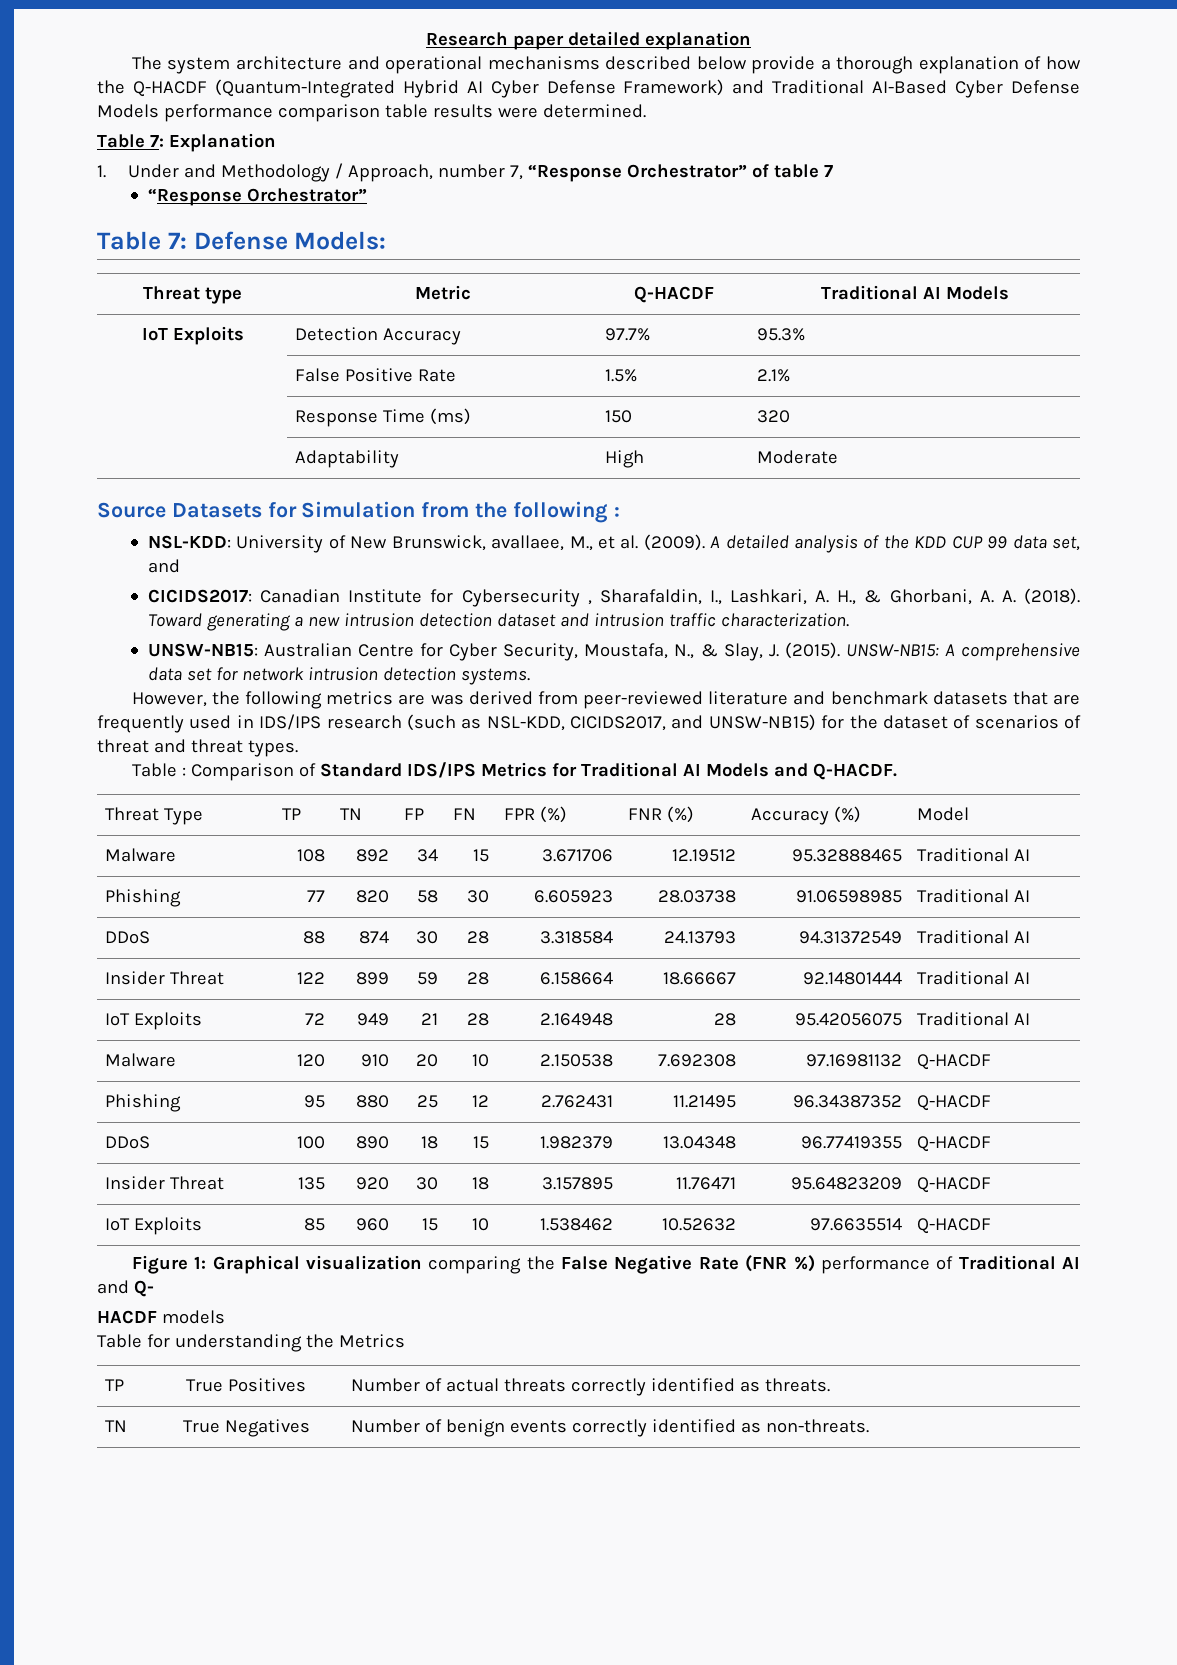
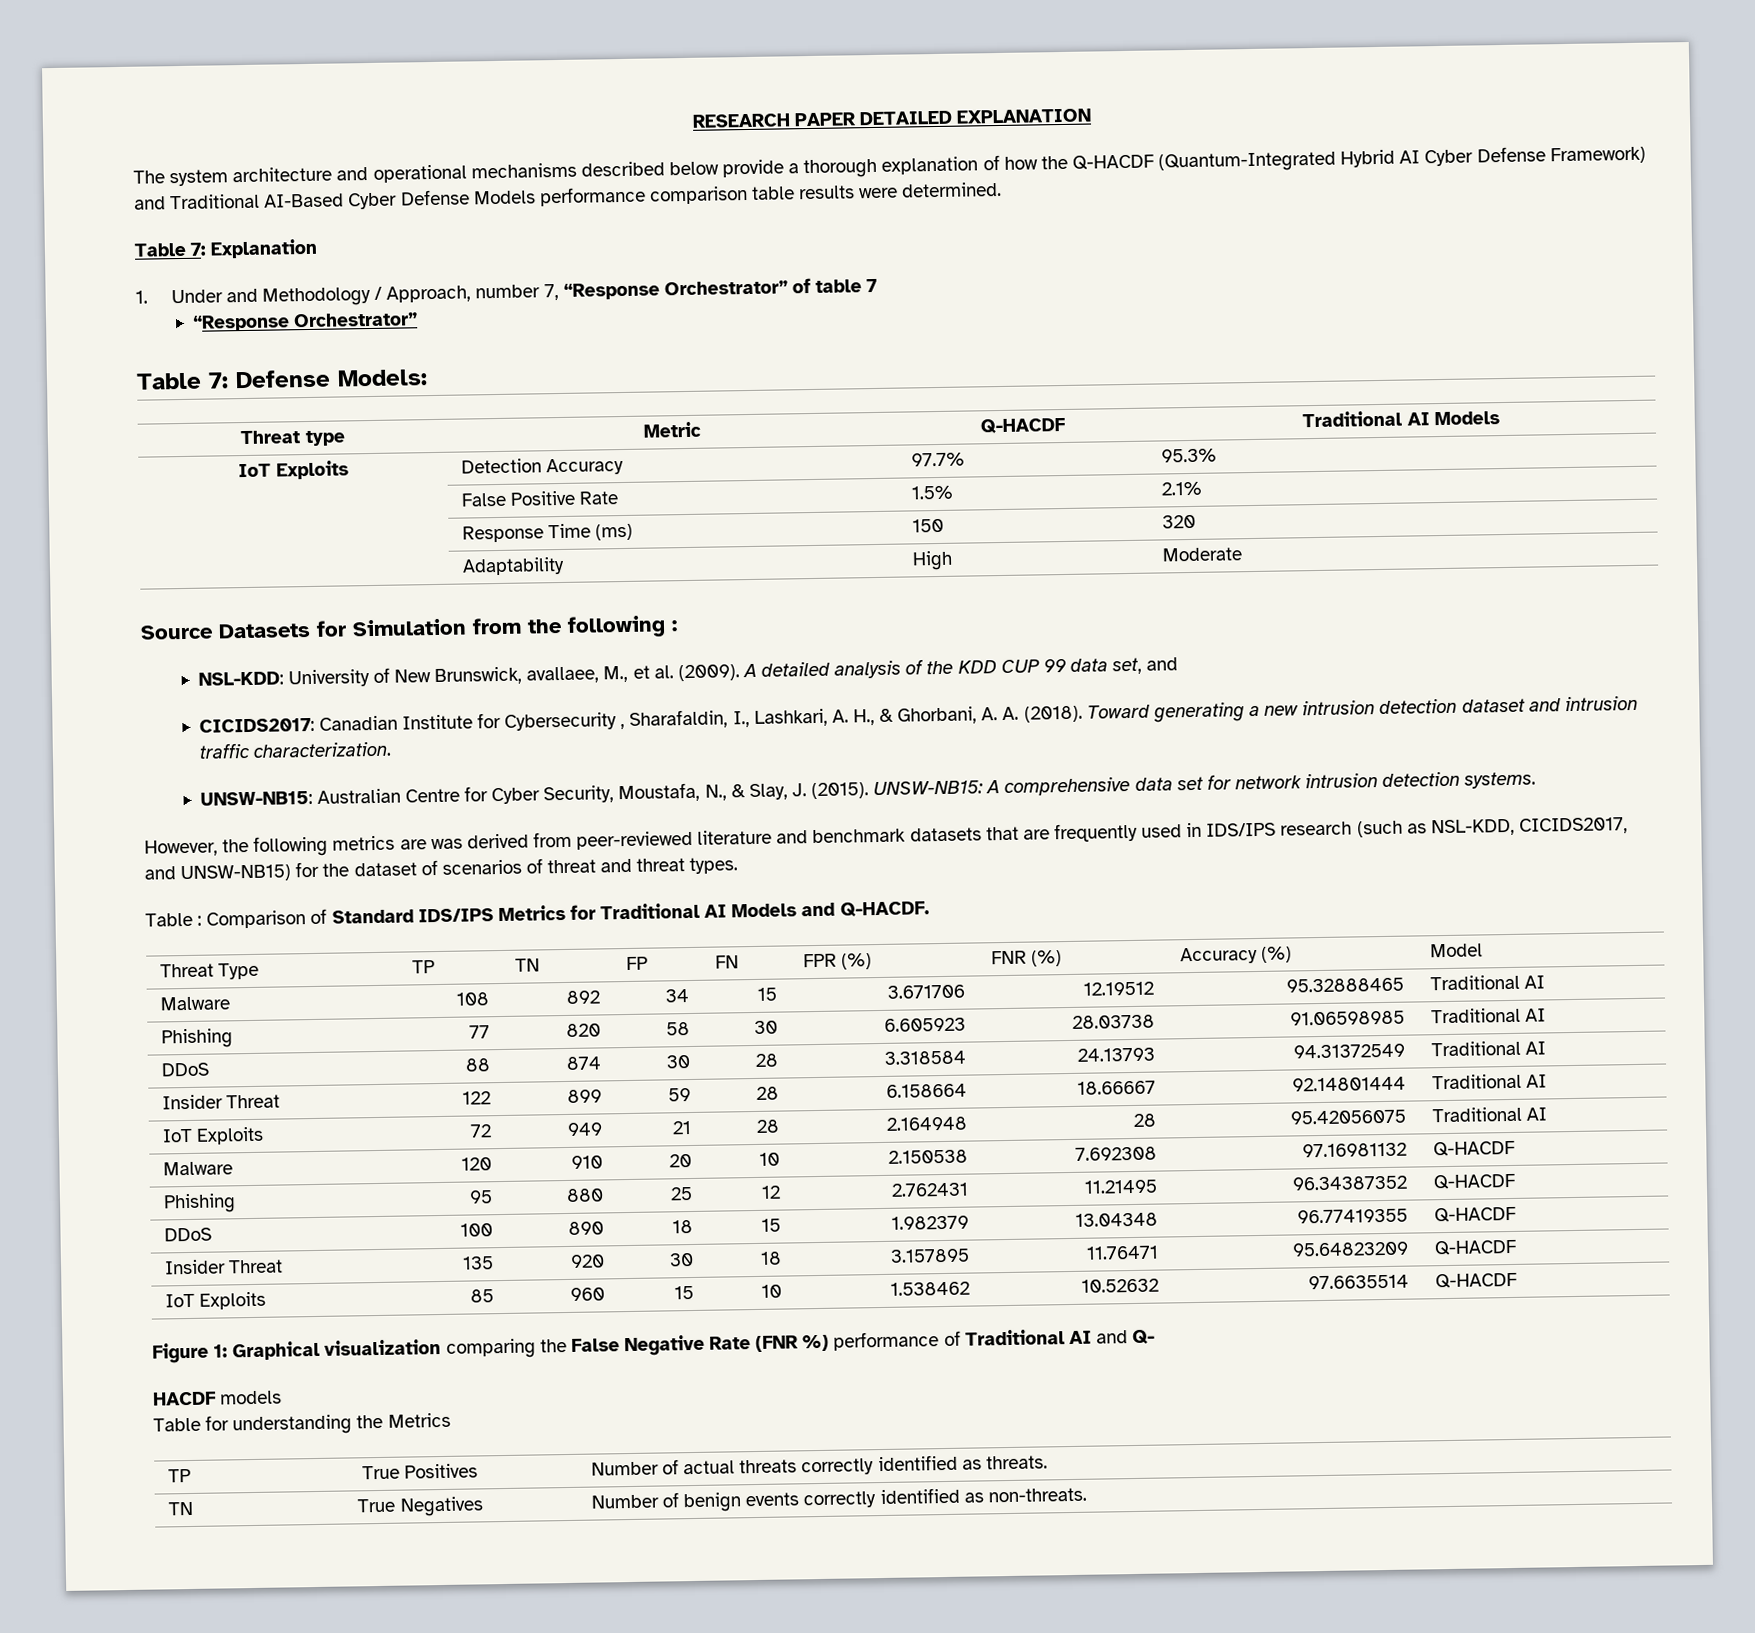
- Research paper detailed explanation
+ RESEARCH PAPER DETAILED EXPLANATION

